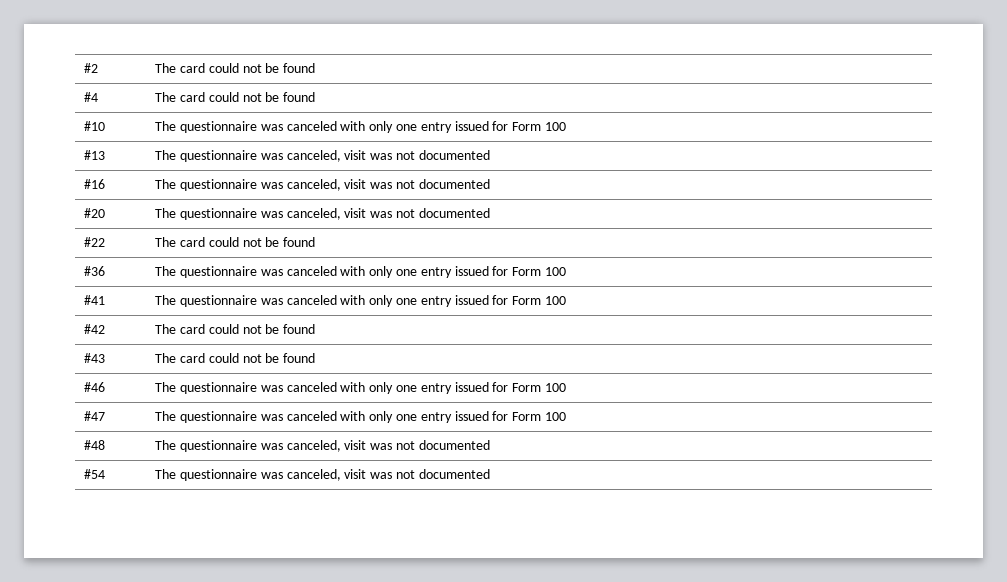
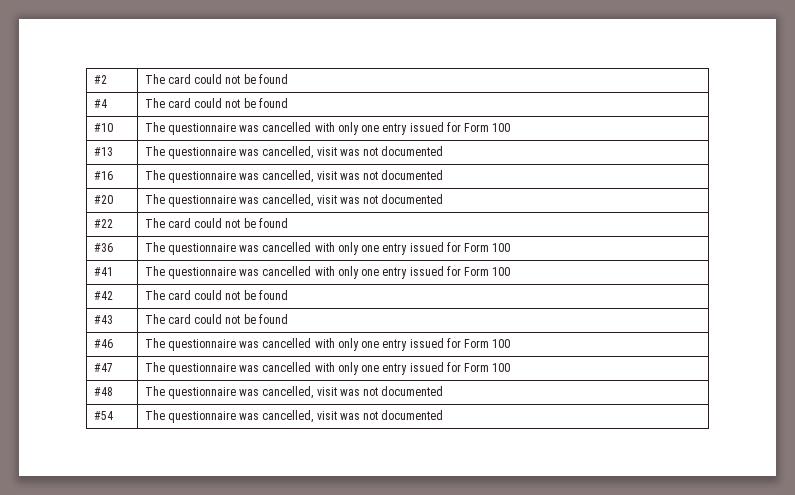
- #10 | The questionnaire was canceled with only one entry issued for Form 100
+ #10 | The questionnaire was cancelled with only one entry issued for Form 100
- #13 | The questionnaire was canceled, visit was not documented
+ #13 | The questionnaire was cancelled, visit was not documented
- #16 | The questionnaire was canceled, visit was not documented
+ #16 | The questionnaire was cancelled, visit was not documented
- #20 | The questionnaire was canceled, visit was not documented
+ #20 | The questionnaire was cancelled, visit was not documented
- #36 | The questionnaire was canceled with only one entry issued for Form 100
+ #36 | The questionnaire was cancelled with only one entry issued for Form 100
- #41 | The questionnaire was canceled with only one entry issued for Form 100
+ #41 | The questionnaire was cancelled with only one entry issued for Form 100
- #46 | The questionnaire was canceled with only one entry issued for Form 100
+ #46 | The questionnaire was cancelled with only one entry issued for Form 100
- #47 | The questionnaire was canceled with only one entry issued for Form 100
+ #47 | The questionnaire was cancelled with only one entry issued for Form 100
- #48 | The questionnaire was canceled, visit was not documented
+ #48 | The questionnaire was cancelled, visit was not documented
- #54 | The questionnaire was canceled, visit was not documented
+ #54 | The questionnaire was cancelled, visit was not documented

